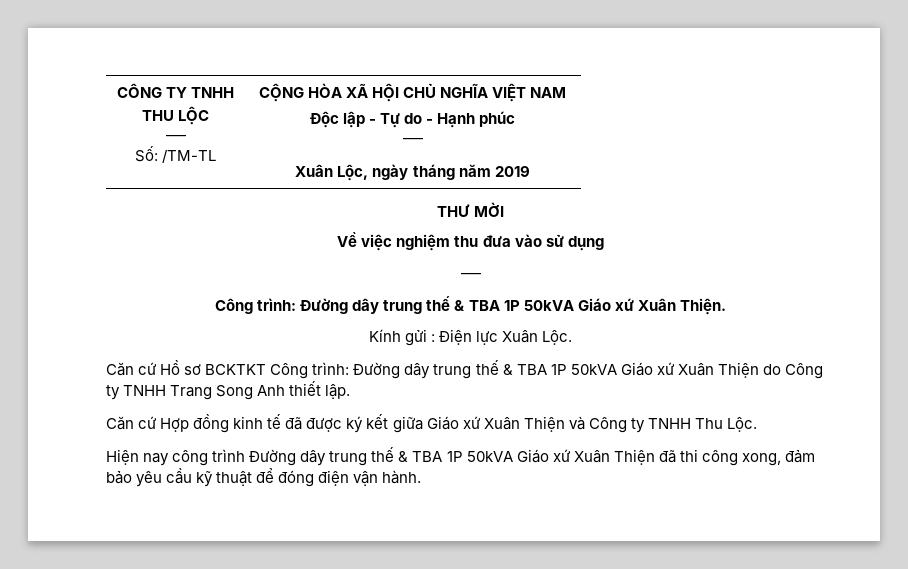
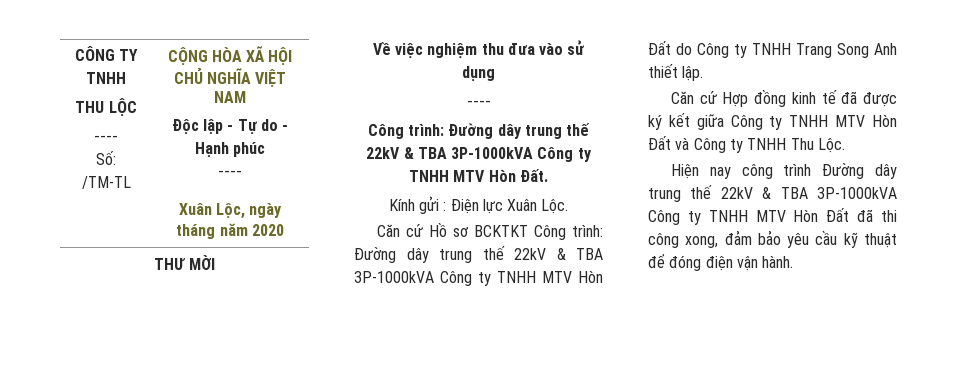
  CÔNG TY TNHH
  THU LỘC
  ____
  Số: /TM-TL | CỘNG HÒA XÃ HỘI CHỦ NGHĨA VIỆT NAM
  Độc lập - Tự do - Hạnh phúc
  ____
- Xuân Lộc, ngày tháng năm 2019
+ Xuân Lộc, ngày tháng năm 2020
- Công trình: Đường dây trung thế & TBA 1P 50kVA Giáo xứ Xuân Thiện.
+ Công trình: Đường dây trung thế 22kV & TBA 3P-1000kVA Công ty TNHH MTV Hòn Đất.
- Căn cứ Hồ sơ BCKTKT Công trình: Đường dây trung thế & TBA 1P 50kVA Giáo xứ Xuân Thiện do Công ty TNHH Trang Song Anh thiết lập.
+ Căn cứ Hồ sơ BCKTKT Công trình: Đường dây trung thế 22kV & TBA 3P-1000kVA Công ty TNHH MTV Hòn Đất do Công ty TNHH Trang Song Anh thiết lập.
- Căn cứ Hợp đồng kinh tế đã được ký kết giữa Giáo xứ Xuân Thiện và Công ty TNHH Thu Lộc.
+ Căn cứ Hợp đồng kinh tế đã được ký kết giữa Công ty TNHH MTV Hòn Đất và Công ty TNHH Thu Lộc.
- Hiện nay công trình Đường dây trung thế & TBA 1P 50kVA Giáo xứ Xuân Thiện đã thi công xong, đảm bảo yêu cầu kỹ thuật để đóng điện vận hành.
+ Hiện nay công trình Đường dây trung thế 22kV & TBA 3P-1000kVA Công ty TNHH MTV Hòn Đất đã thi công xong, đảm bảo yêu cầu kỹ thuật để đóng điện vận hành.

